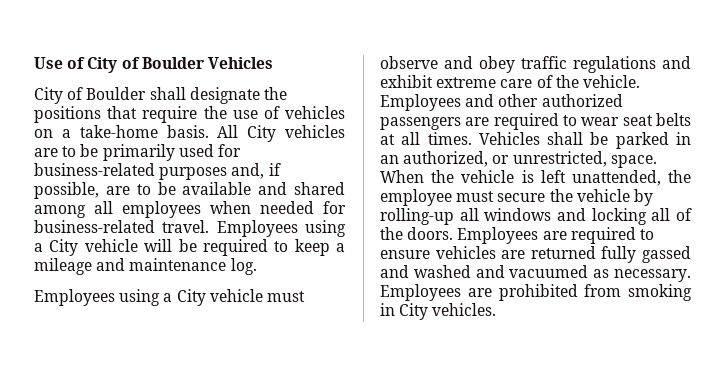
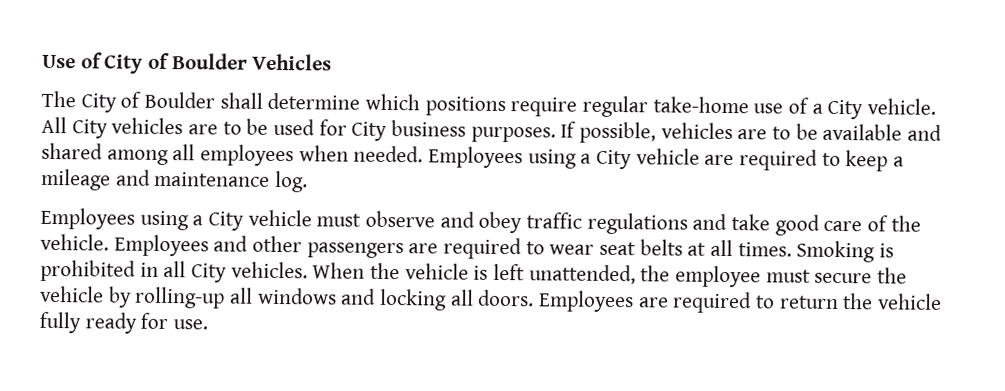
- City of Boulder shall designate the positions that require the use of vehicles on a take-home basis.
+ The City of Boulder shall determine which positions require regular take-home use of a City vehicle.
- All City vehicles are to be primarily used for business-related purposes and, if possible, are to be available and shared among all employees when needed for business-related travel. Employees using a City vehicle will be required to keep a mileage and maintenance log.
+ All City vehicles are to be used for City business purposes. If possible, vehicles are to be available and shared among all employees when needed. Employees using a City vehicle are required to keep a mileage and maintenance log.
- Employees using a City vehicle must observe and obey traffic regulations and exhibit extreme care of the vehicle.
+ Employees using a City vehicle must observe and obey traffic regulations and take good care of the vehicle.
- Employees and other authorized passengers are required to wear seat belts at all times.
+ Employees and other passengers are required to wear seat belts at all times.
- Vehicles shall be parked in an authorized, or unrestricted, space.
+ Smoking is prohibited in all City vehicles.
- When the vehicle is left unattended, the employee must secure the vehicle by rolling-up all windows and locking all of the doors.
+ When the vehicle is left unattended, the employee must secure the vehicle by rolling-up all windows and locking all doors.
- Employees are required to ensure vehicles are returned fully gassed and washed and vacuumed as necessary. Employees are prohibited from smoking in City vehicles.
+ Employees are required to return the vehicle fully ready for use.

